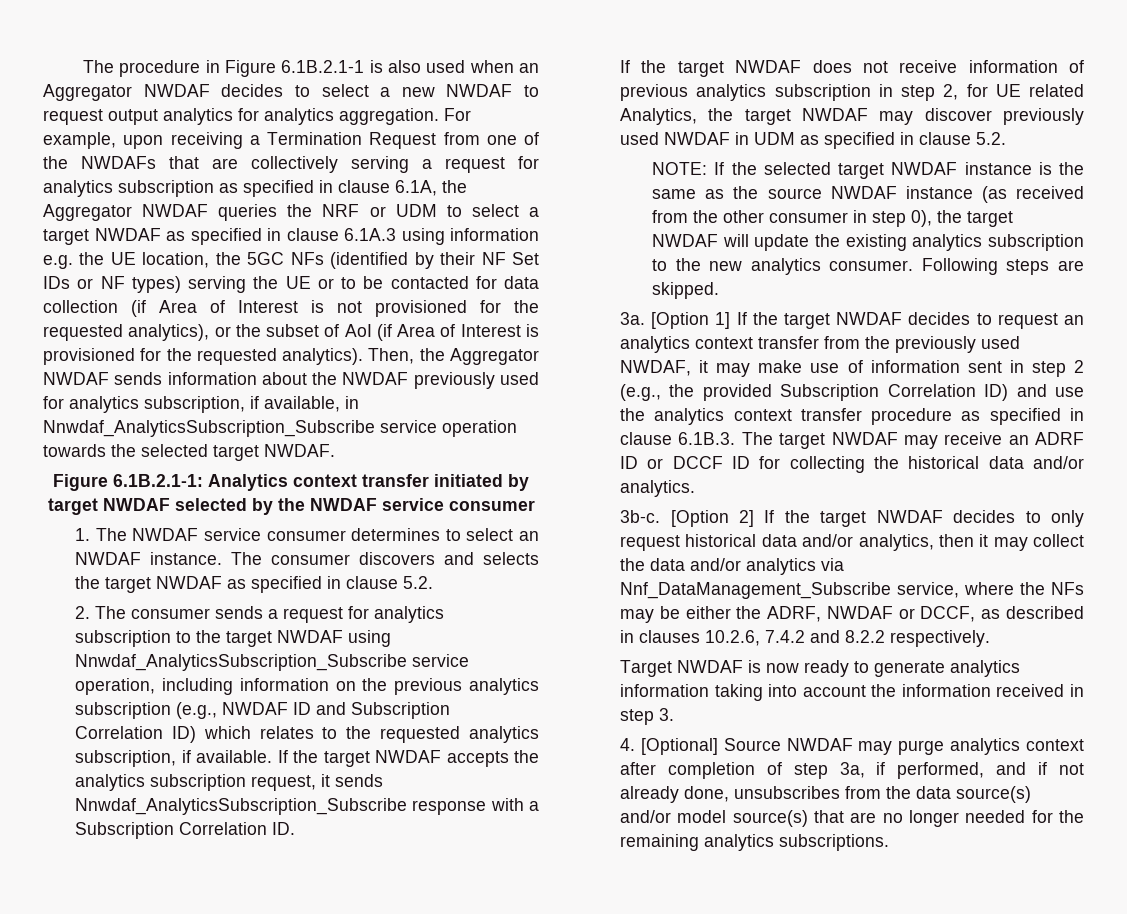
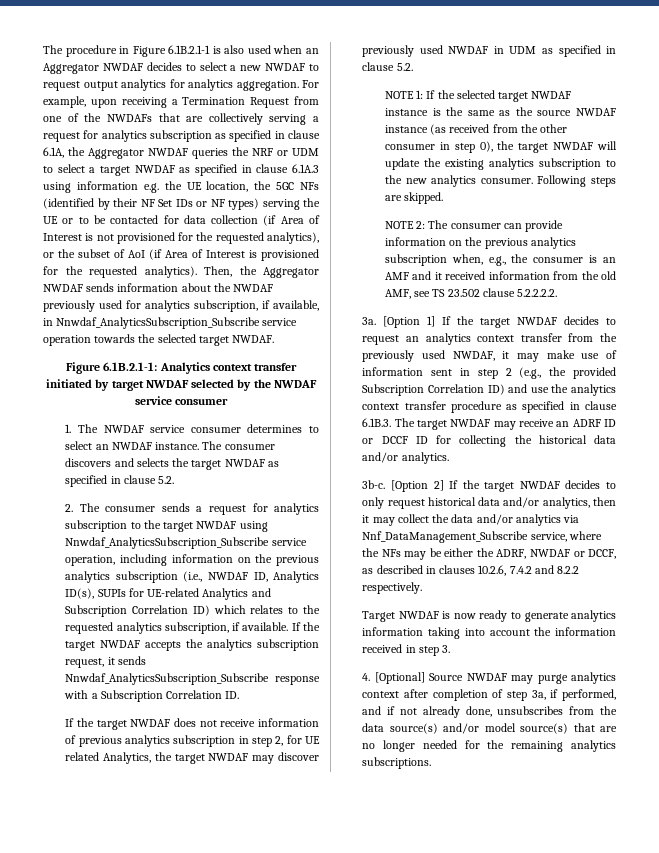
- 2. The consumer sends a request for analytics subscription to the target NWDAF using Nnwdaf_AnalyticsSubscription_Subscribe service operation, including information on the previous analytics subscription (e.g., NWDAF ID and Subscription Correlation ID) which relates to the requested analytics subscription, if available.
+ 2. The consumer sends a request for analytics subscription to the target NWDAF using Nnwdaf_AnalyticsSubscription_Subscribe service operation, including information on the previous analytics subscription (i.e., NWDAF ID, Analytics ID(s), SUPIs for UE-related Analytics and Subscription Correlation ID) which relates to the requested analytics subscription, if available.
- NOTE: If the selected target NWDAF instance is the same as the source NWDAF instance (as received from the other consumer in step 0), the target NWDAF will update the existing analytics subscription to the new analytics consumer.
+ NOTE 1: If the selected target NWDAF instance is the same as the source NWDAF instance (as received from the other consumer in step 0), the target NWDAF will update the existing analytics subscription to the new analytics consumer.
+ NOTE 2: The consumer can provide information on the previous analytics subscription when, e.g., the consumer is an AMF and it received information from the old AMF, see TS 23.502 clause 5.2.2.2.2.

